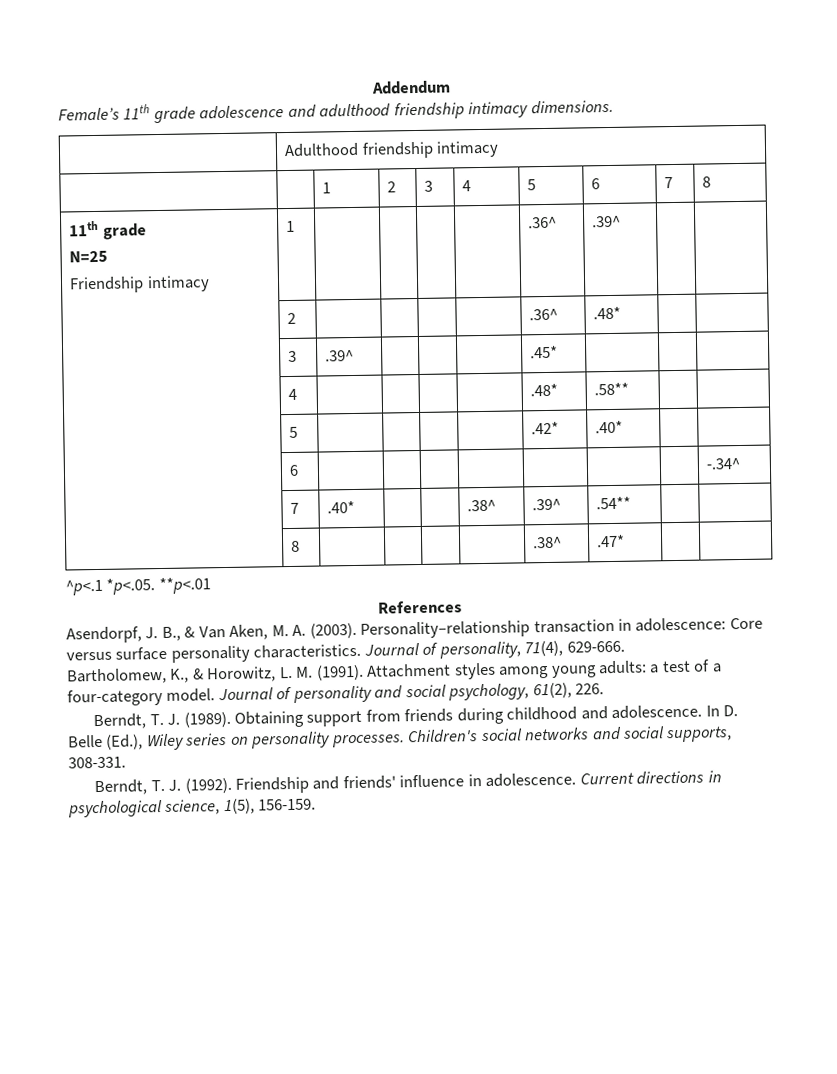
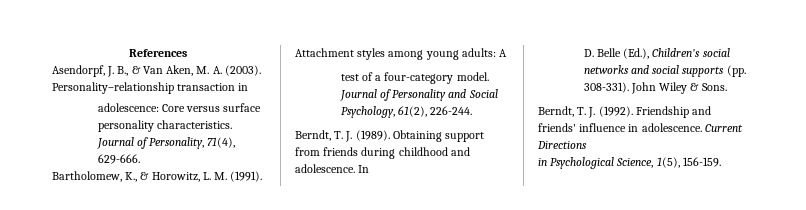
- Addendum
- Female’s 11th grade adolescence and adulthood friendship intimacy dimensions.
- | Adulthood friendship intimacy
- | | 1 | 2 | 3 | 4 | 5 | 6 | 7 | 8
- 11th grade
- N=25
- Friendship intimacy | 1 | | | | | .36^ | .39^ | |
- | 2 | | | | | .36^ | .48* | |
- | 3 | .39^ | | | | .45* | | |
- | 4 | | | | | .48* | .58** | |
- | 5 | | | | | .42* | .40* | |
- | 6 | | | | | | | | -.34^
- | 7 | .40* | | | .38^ | .39^ | .54** | |
- | 8 | | | | | .38^ | .47* | |
- ^p<.1 *p<.05. **p<.01
- Personality–relationship transaction in adolescence: Core versus surface personality characteristics.
+ Personality–relationship transaction in
+ adolescence: Core versus surface personality characteristics.
- Journal of personality, 71(4), 629-666.
+ Journal of Personality, 71(4), 629-666.
- Attachment styles among young adults: a test of a four-category model.
+ Attachment styles among young adults: A
+ test of a four-category model.
- Journal of personality and social psychology, 61(2), 226.
+ Journal of Personality and Social Psychology, 61(2), 226-244.
- In D. Belle (Ed.), Wiley series on personality processes. Children's social networks and social supports, 308-331.
+ In
+ D. Belle (Ed.), Children's social networks and social supports (pp. 308-331). John Wiley & Sons.
- Current directions in psychological science, 1(5), 156-159.
+ Current Directions
+ in Psychological Science, 1(5), 156-159.

